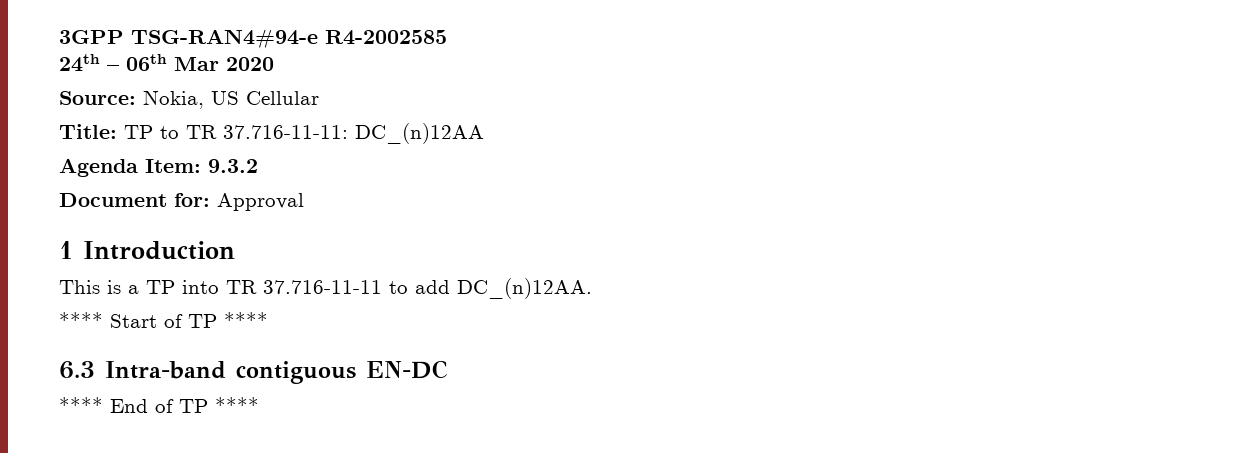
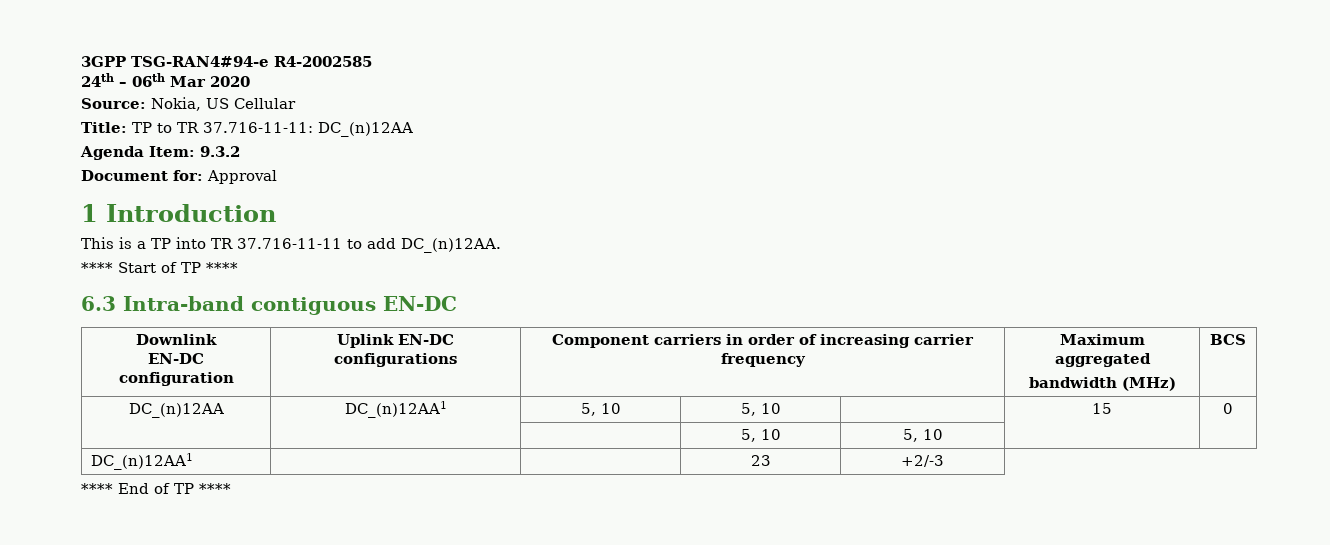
+ Downlink
+ EN-DC configuration | Uplink EN-DC configurations | Component carriers in order of increasing carrier frequency | Maximum aggregated
+ bandwidth (MHz) | BCS
+ DC_(n)12AA | DC_(n)12AA1 | 5, 10 | 5, 10 | | 15 | 0
+ | | | 5, 10 | 5, 10 | |
+ DC_(n)12AA1 | | | 23 | +2/-3

